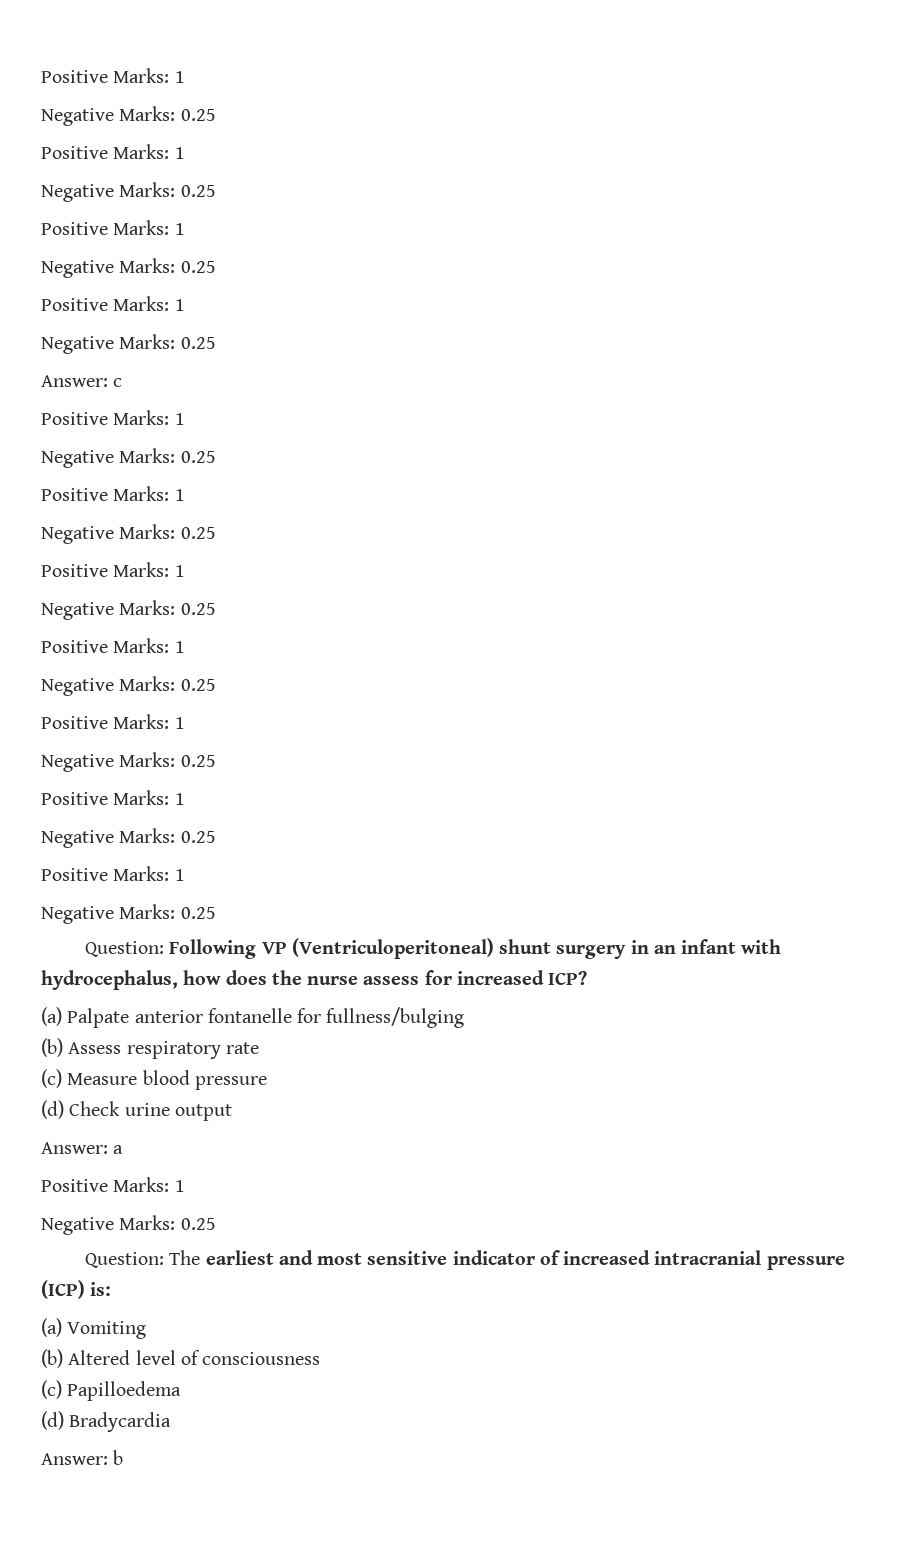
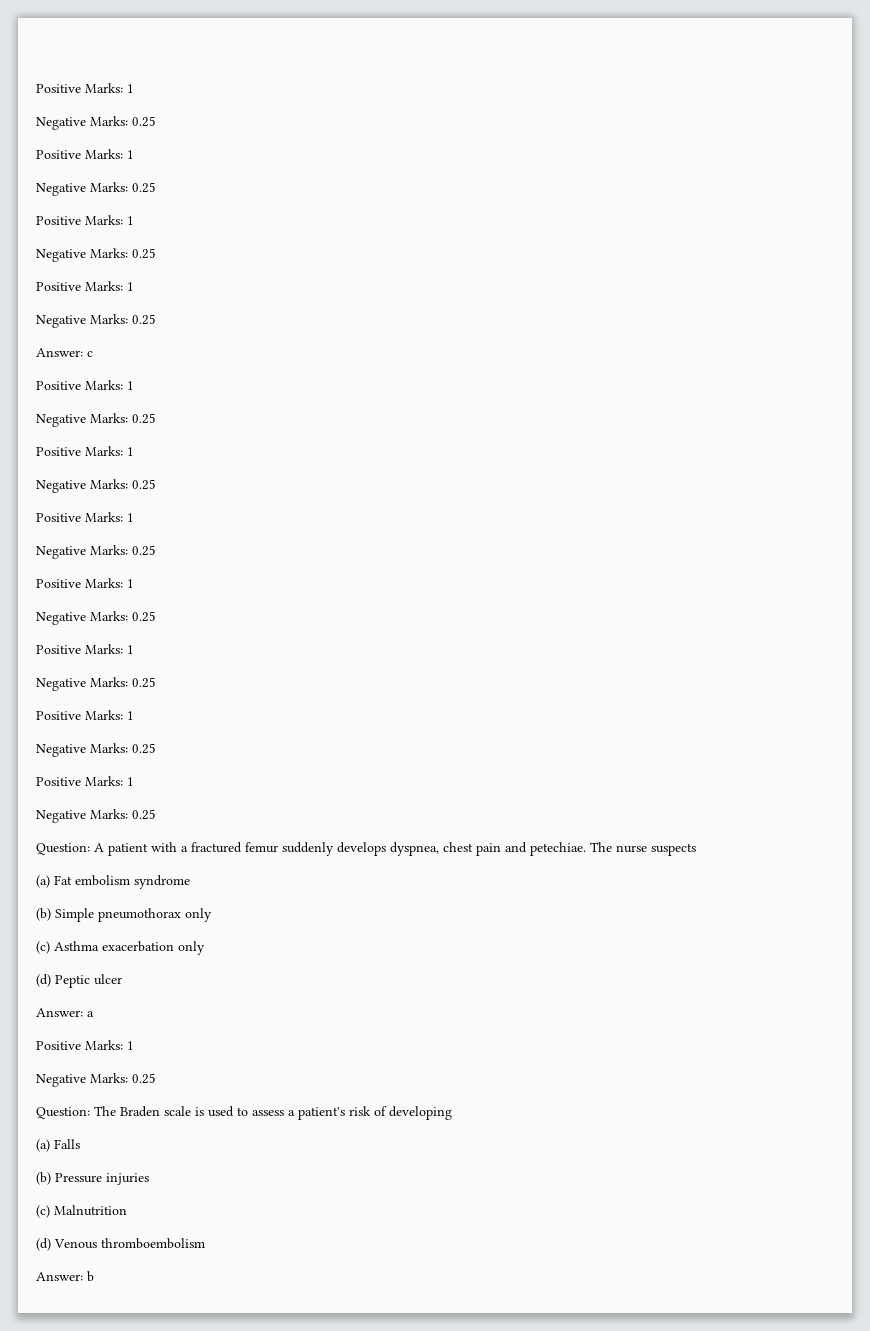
- Question: Following VP (Ventriculoperitoneal) shunt surgery in an infant with hydrocephalus, how does the nurse assess for increased ICP?
- (a) Palpate anterior fontanelle for fullness/bulging
- (b) Assess respiratory rate
- (c) Measure blood pressure
- (d) Check urine output
+ Question: A patient with a fractured femur suddenly develops dyspnea, chest pain and petechiae. The nurse suspects
+ (a) Fat embolism syndrome
+ (b) Simple pneumothorax only
+ (c) Asthma exacerbation only
+ (d) Peptic ulcer
- Question: The earliest and most sensitive indicator of increased intracranial pressure (ICP) is:
- (a) Vomiting
- (b) Altered level of consciousness
- (c) Papilloedema
- (d) Bradycardia
+ Question: The Braden scale is used to assess a patient's risk of developing
+ (a) Falls
+ (b) Pressure injuries
+ (c) Malnutrition
+ (d) Venous thromboembolism

